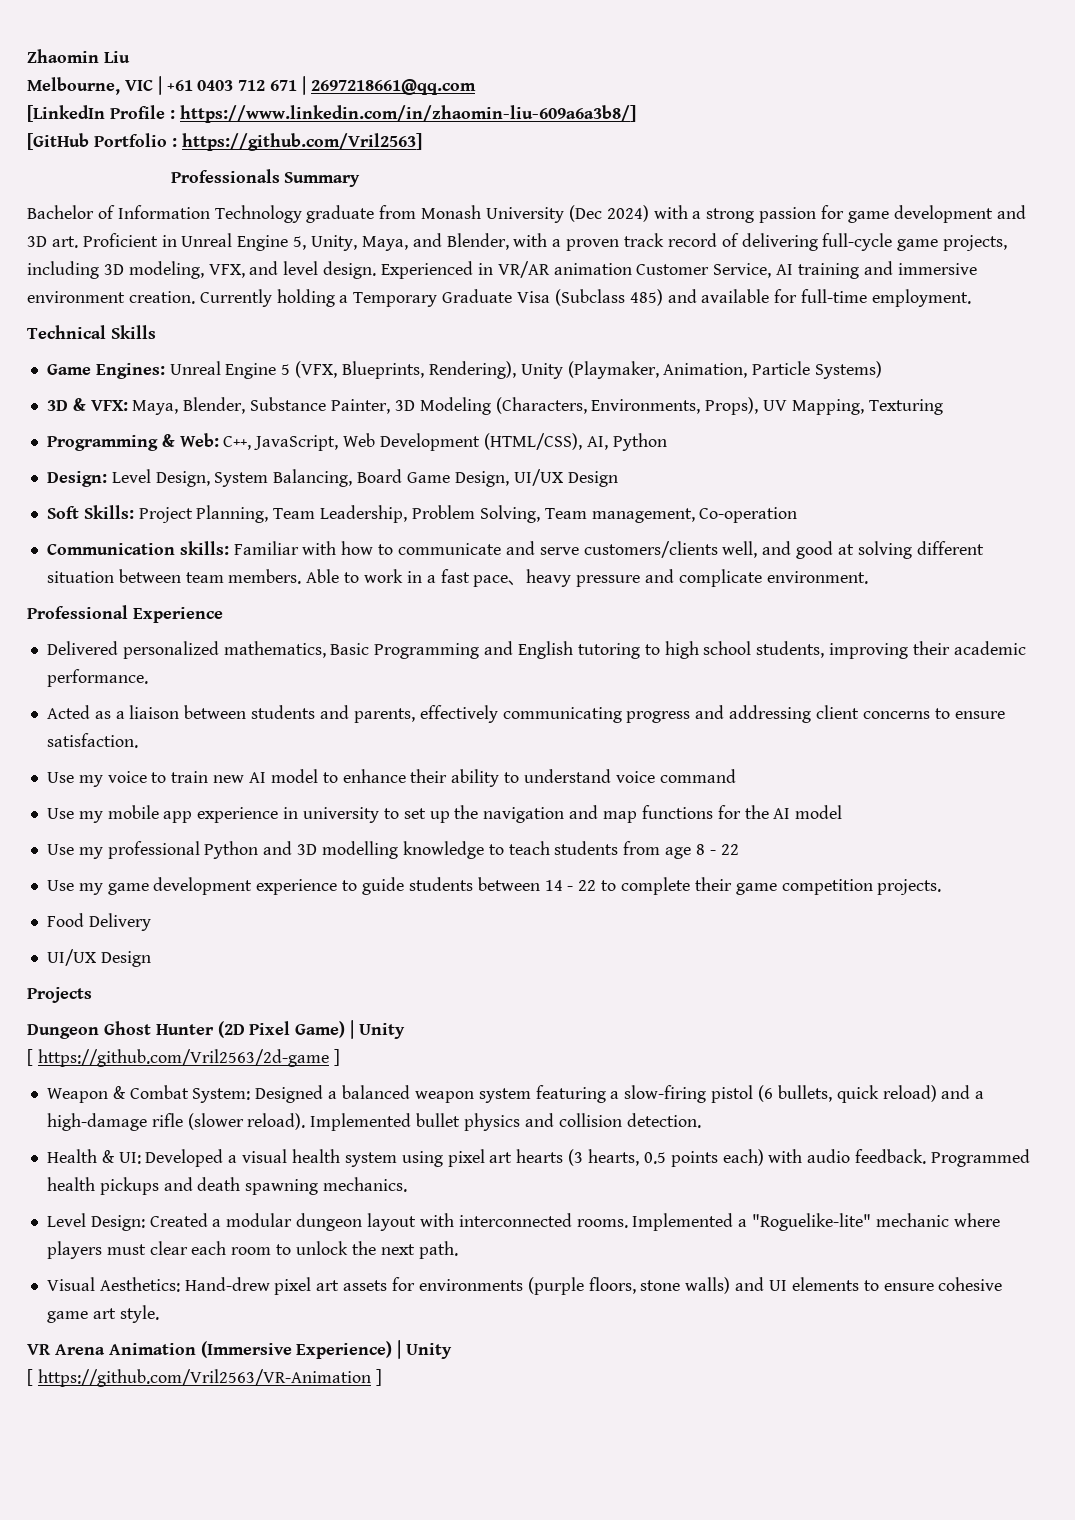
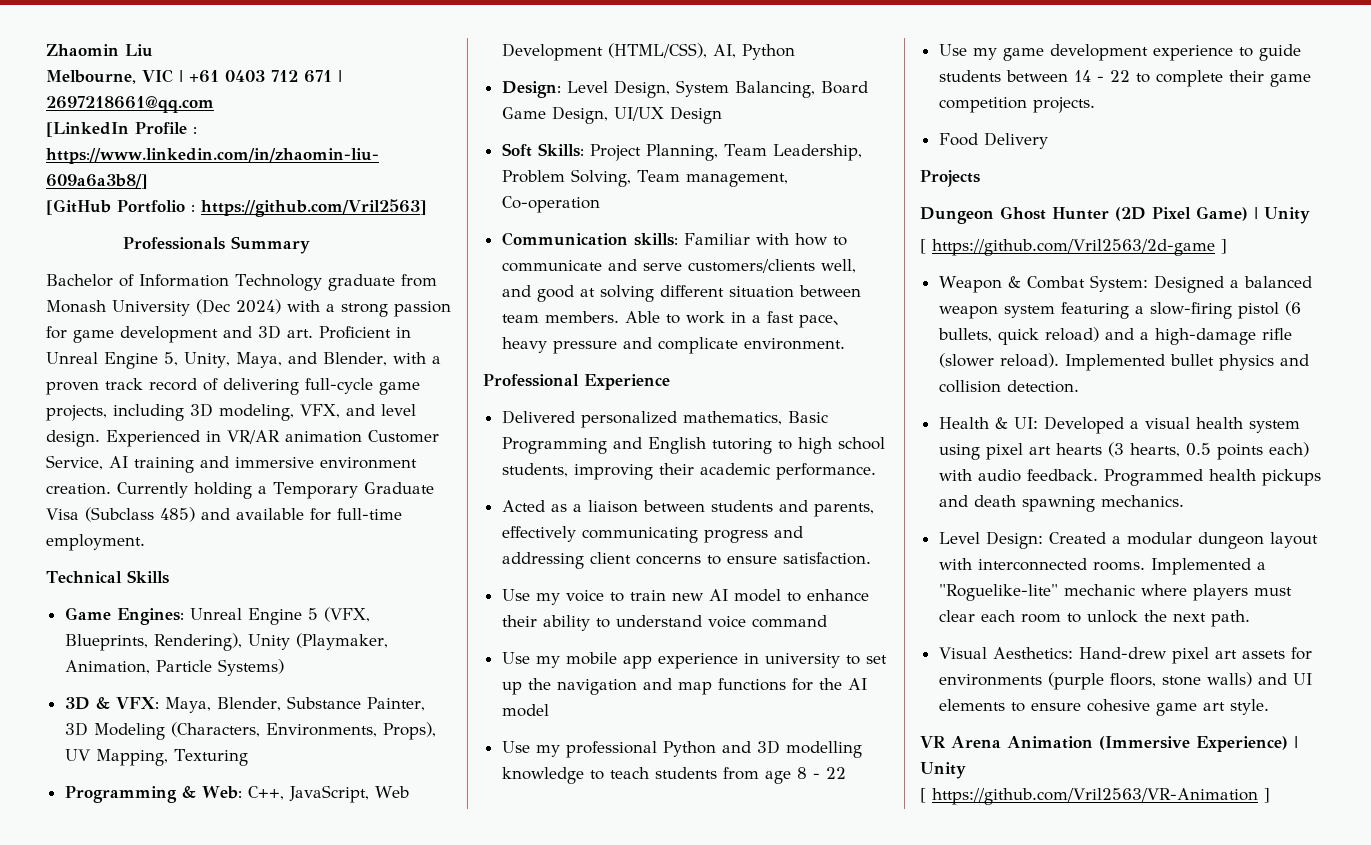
  Food Delivery
- UI/UX Design

